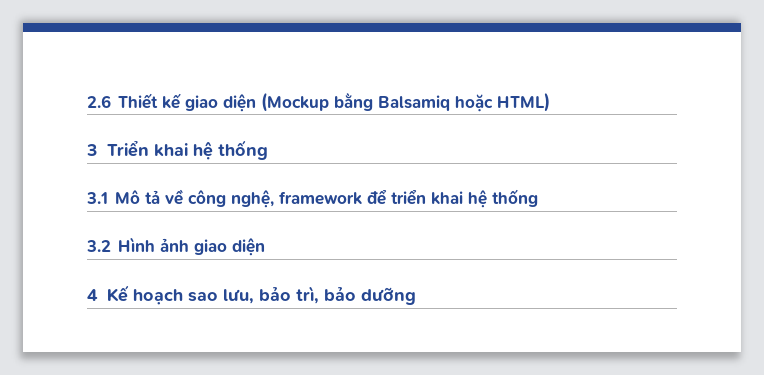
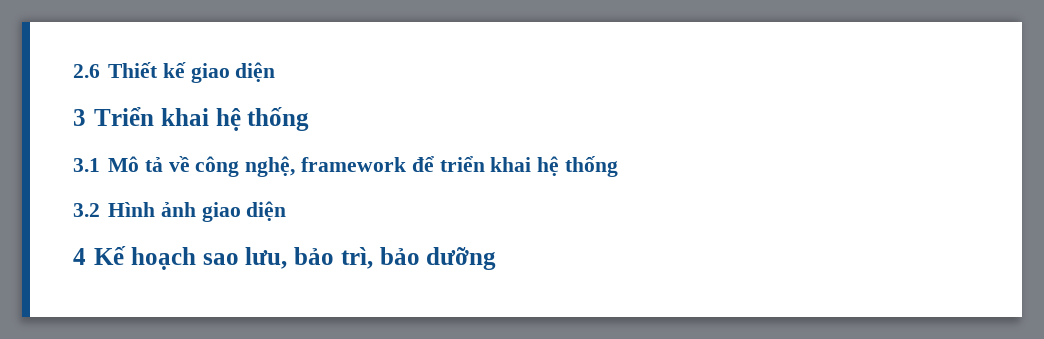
- 2.6 Thiết kế giao diện (Mockup bằng Balsamiq hoặc HTML)
+ 2.6 Thiết kế giao diện

